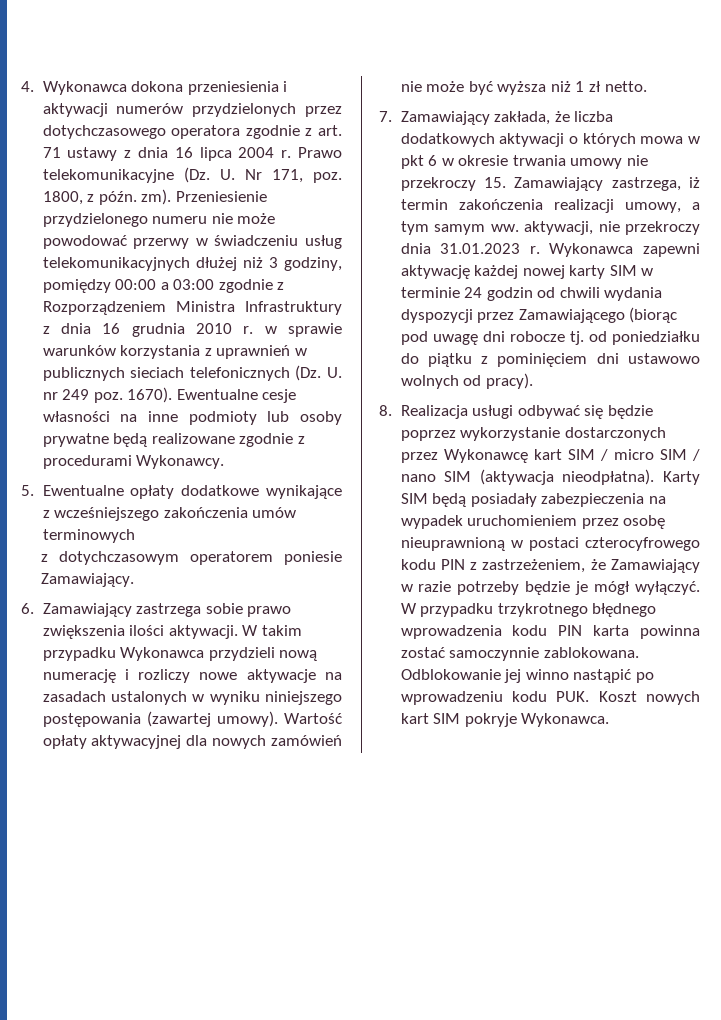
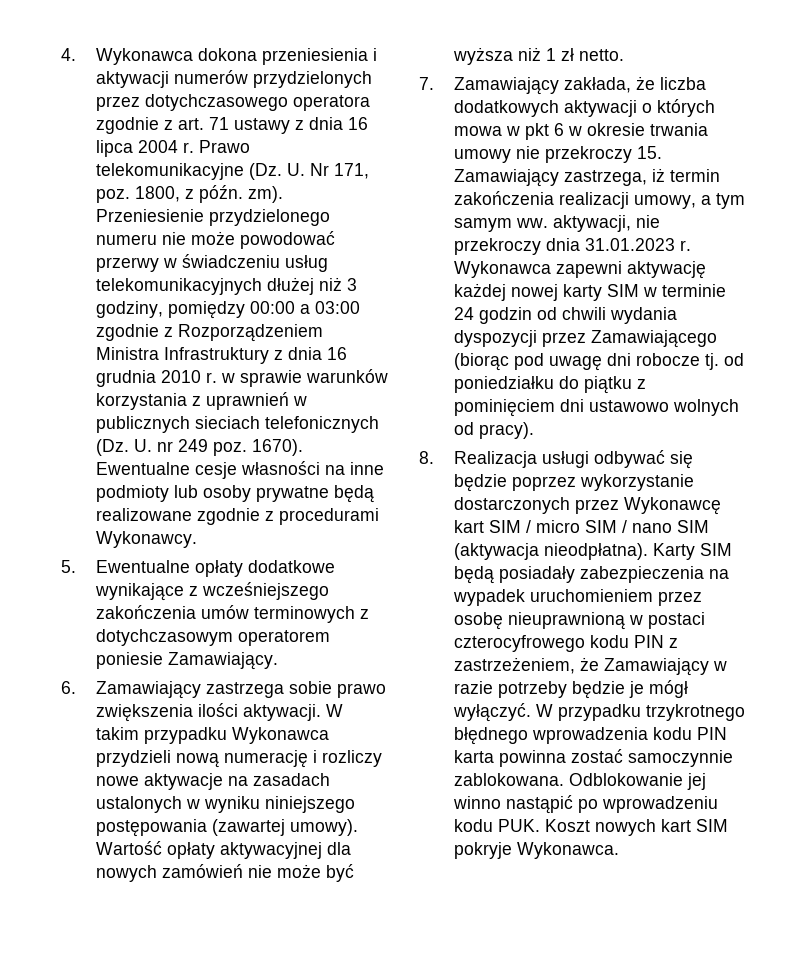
- 5. Ewentualne opłaty dodatkowe wynikające z wcześniejszego zakończenia umów terminowych
- z dotychczasowym operatorem poniesie Zamawiający.
+ 5. Ewentualne opłaty dodatkowe wynikające z wcześniejszego zakończenia umów terminowych z dotychczasowym operatorem poniesie Zamawiający.

